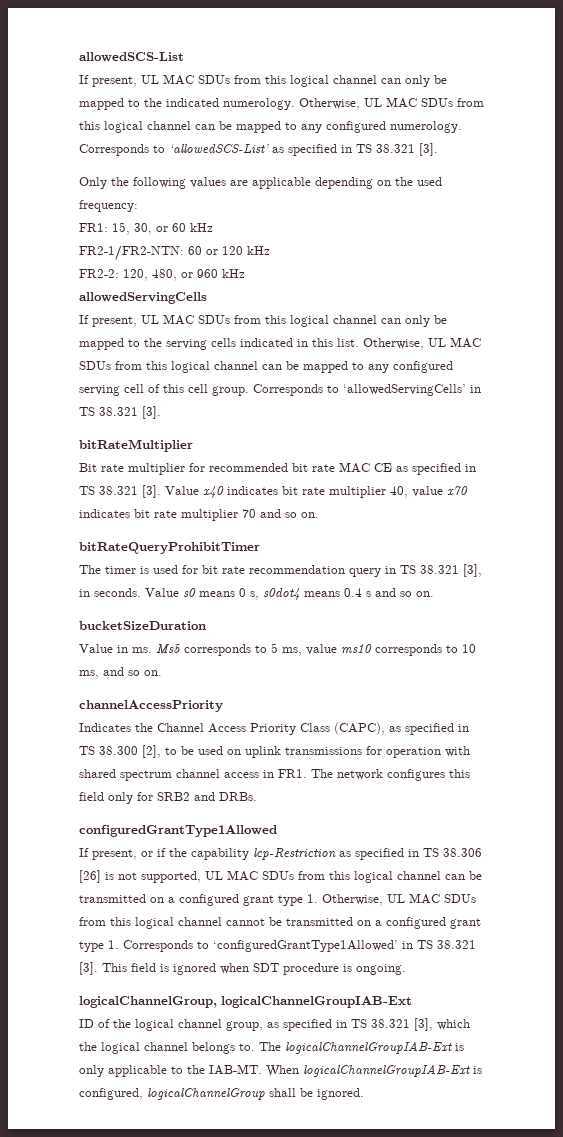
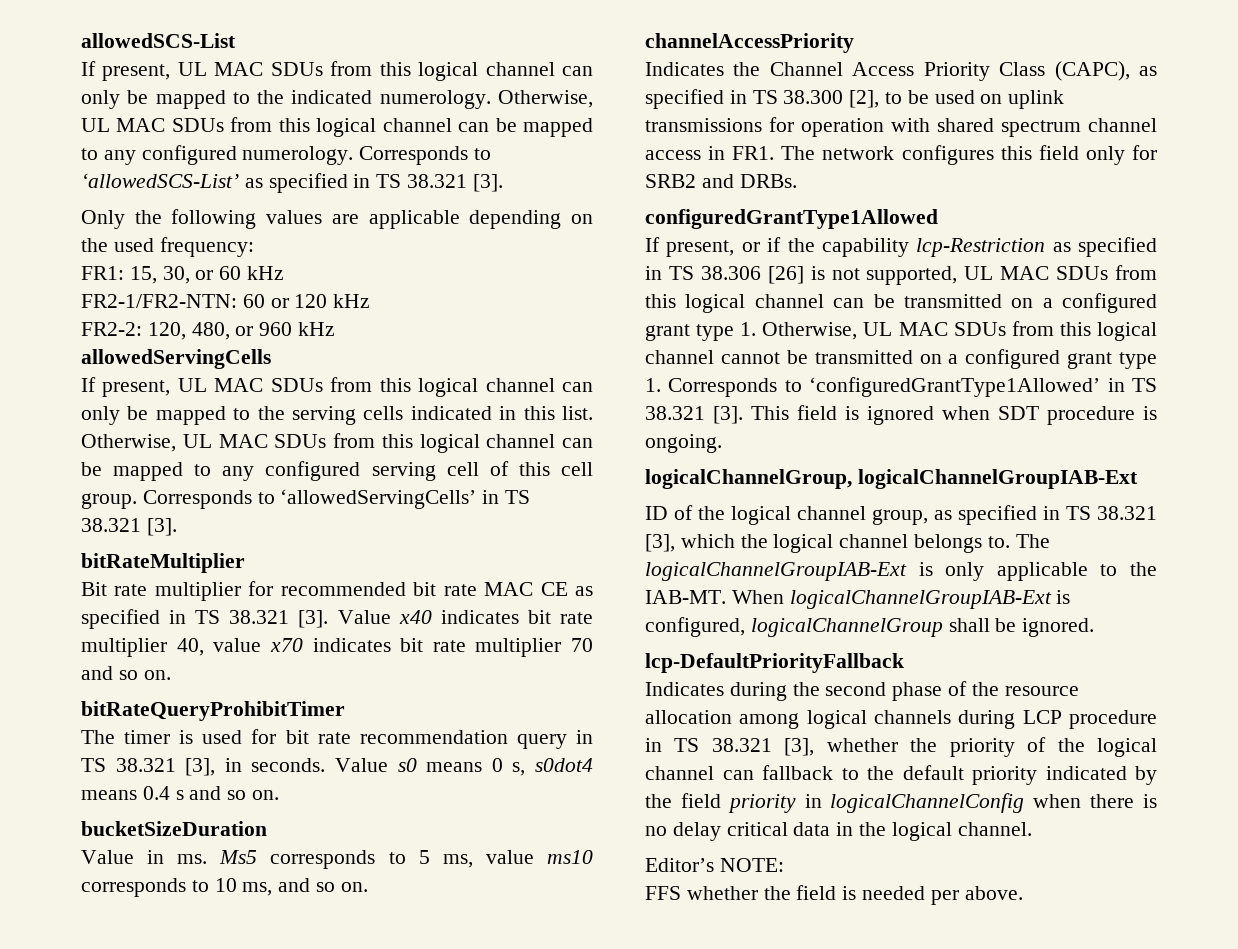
+ lcp-DefaultPriorityFallback
+ Indicates during the second phase of the resource allocation among logical channels during LCP procedure in TS 38.321 [3], whether the priority of the logical channel can fallback to the default priority indicated by the field priority in logicalChannelConfig when there is no delay critical data in the logical channel.
+ Editor’s NOTE:
+ FFS whether the field is needed per above.

